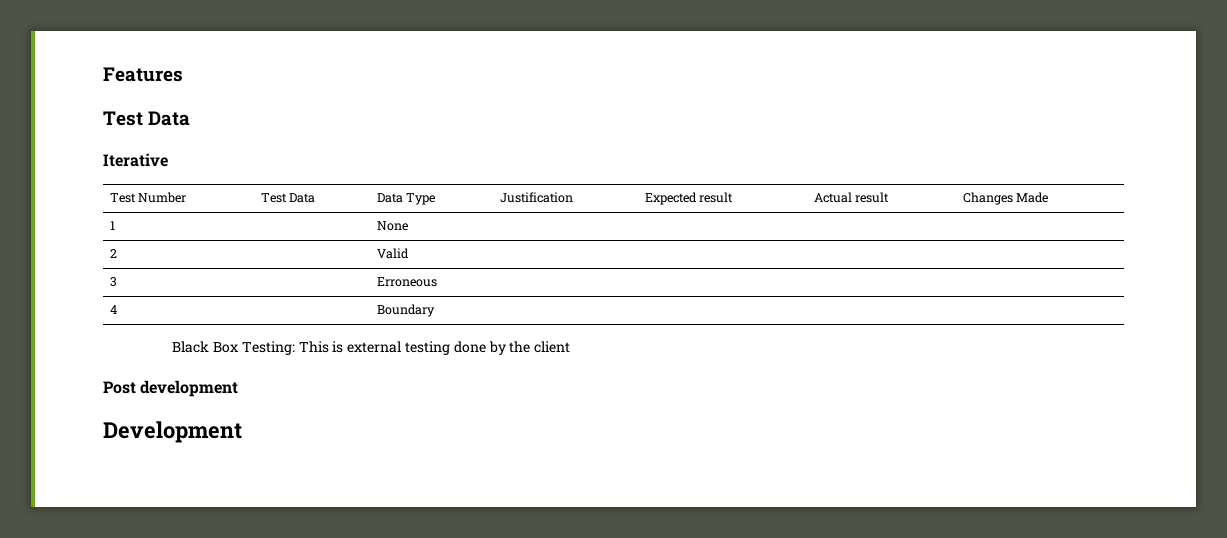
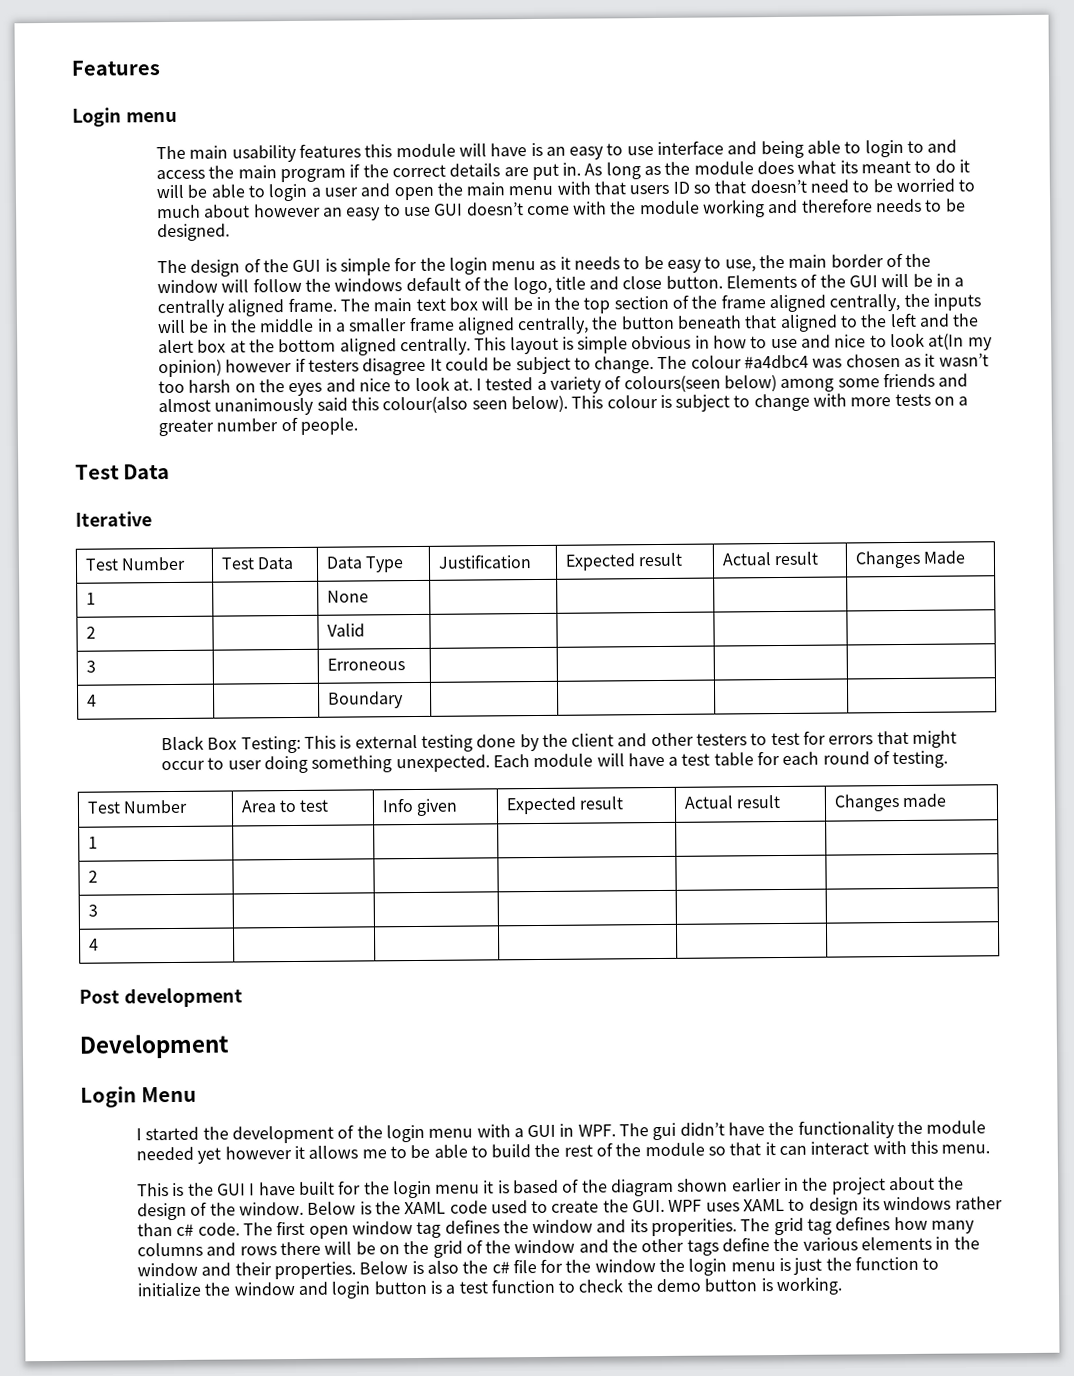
+ Login menu
+ The main usability features this module will have is an easy to use interface and being able to login to and access the main program if the correct details are put in. As long as the module does what its meant to do it will be able to login a user and open the main menu with that users ID so that doesn’t need to be worried to much about however an easy to use GUI doesn’t come with the module working and therefore needs to be designed.
+ The design of the GUI is simple for the login menu as it needs to be easy to use, the main border of the window will follow the windows default of the logo, title and close button. Elements of the GUI will be in a centrally aligned frame. The main text box will be in the top section of the frame aligned centrally, the inputs will be in the middle in a smaller frame aligned centrally, the button beneath that aligned to the left and the alert box at the bottom aligned centrally. This layout is simple obvious in how to use and nice to look at(In my opinion) however if testers disagree It could be subject to change. The colour #a4dbc4 was chosen as it wasn’t too harsh on the eyes and nice to look at. I tested a variety of colours(seen below) among some friends and almost unanimously said this colour(also seen below). This colour is subject to change with more tests on a greater number of people.
- Black Box Testing: This is external testing done by the client
+ Black Box Testing: This is external testing done by the client and other testers to test for errors that might occur to user doing something unexpected. Each module will have a test table for each round of testing.
+ Test Number | Area to test | Info given | Expected result | Actual result | Changes made
+ 1 | | | | |
+ 2 | | | | |
+ 3 | | | | |
+ 4 | | | | |
  Post development
  Development
+ Login Menu
+ I started the development of the login menu with a GUI in WPF. The gui didn’t have the functionality the module needed yet however it allows me to be able to build the rest of the module so that it can interact with this menu.
+ This is the GUI I have built for the login menu it is based of the diagram shown earlier in the project about the design of the window. Below is the XAML code used to create the GUI. WPF uses XAML to design its windows rather than c# code. The first open window tag defines the window and its properities. The grid tag defines how many columns and rows there will be on the grid of the window and the other tags define the various elements in the window and their properties. Below is also the c# file for the window the login menu is just the function to initialize the window and login button is a test function to check the demo button is working.

